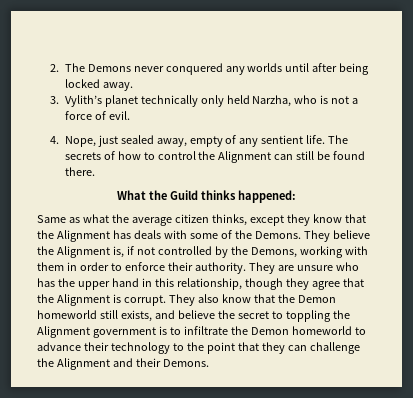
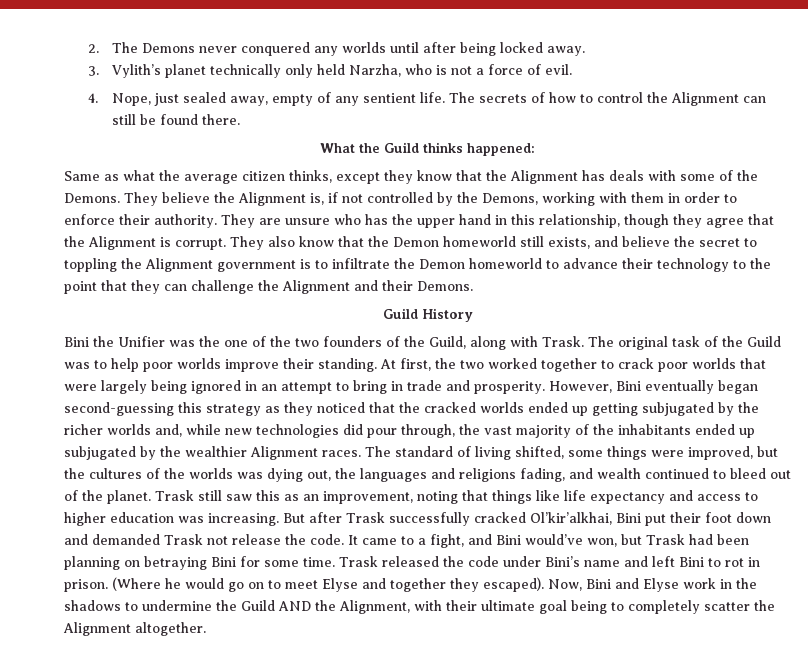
+ Guild History
+ Bini the Unifier was the one of the two founders of the Guild, along with Trask. The original task of the Guild was to help poor worlds improve their standing. At first, the two worked together to crack poor worlds that were largely being ignored in an attempt to bring in trade and prosperity. However, Bini eventually began second-guessing this strategy as they noticed that the cracked worlds ended up getting subjugated by the richer worlds and, while new technologies did pour through, the vast majority of the inhabitants ended up subjugated by the wealthier Alignment races. The standard of living shifted, some things were improved, but the cultures of the worlds was dying out, the languages and religions fading, and wealth continued to bleed out of the planet. Trask still saw this as an improvement, noting that things like life expectancy and access to higher education was increasing. But after Trask successfully cracked Ol’kir’alkhai, Bini put their foot down and demanded Trask not release the code. It came to a fight, and Bini would’ve won, but Trask had been planning on betraying Bini for some time. Trask released the code under Bini’s name and left Bini to rot in prison. (Where he would go on to meet Elyse and together they escaped). Now, Bini and Elyse work in the shadows to undermine the Guild AND the Alignment, with their ultimate goal being to completely scatter the Alignment altogether.

